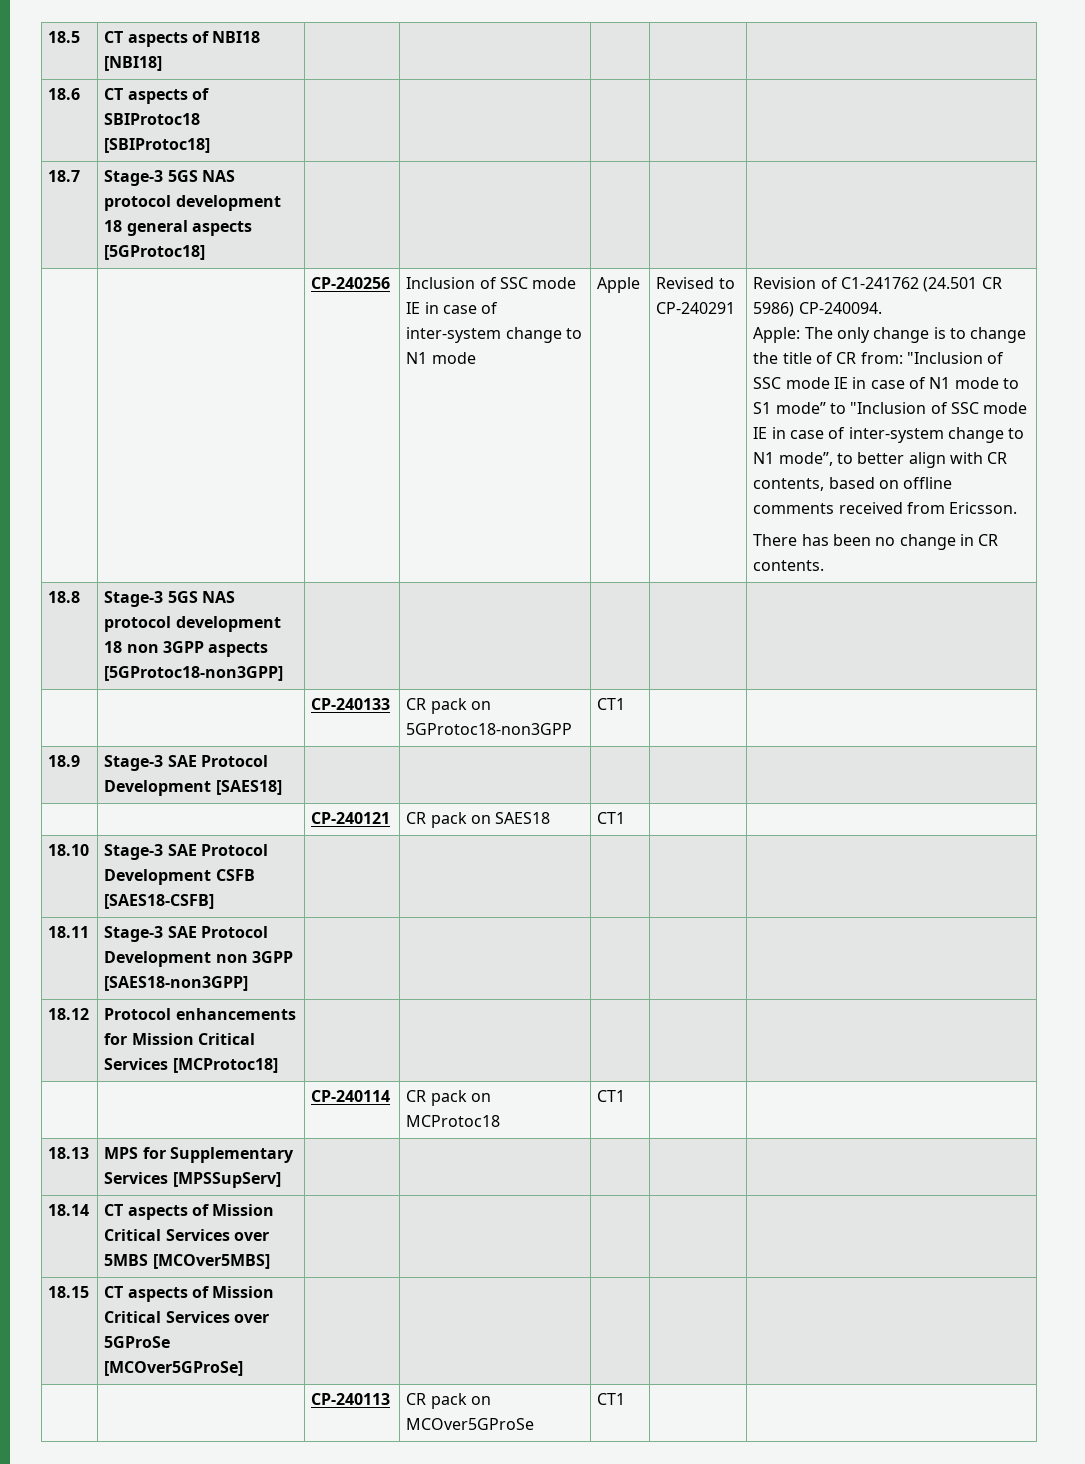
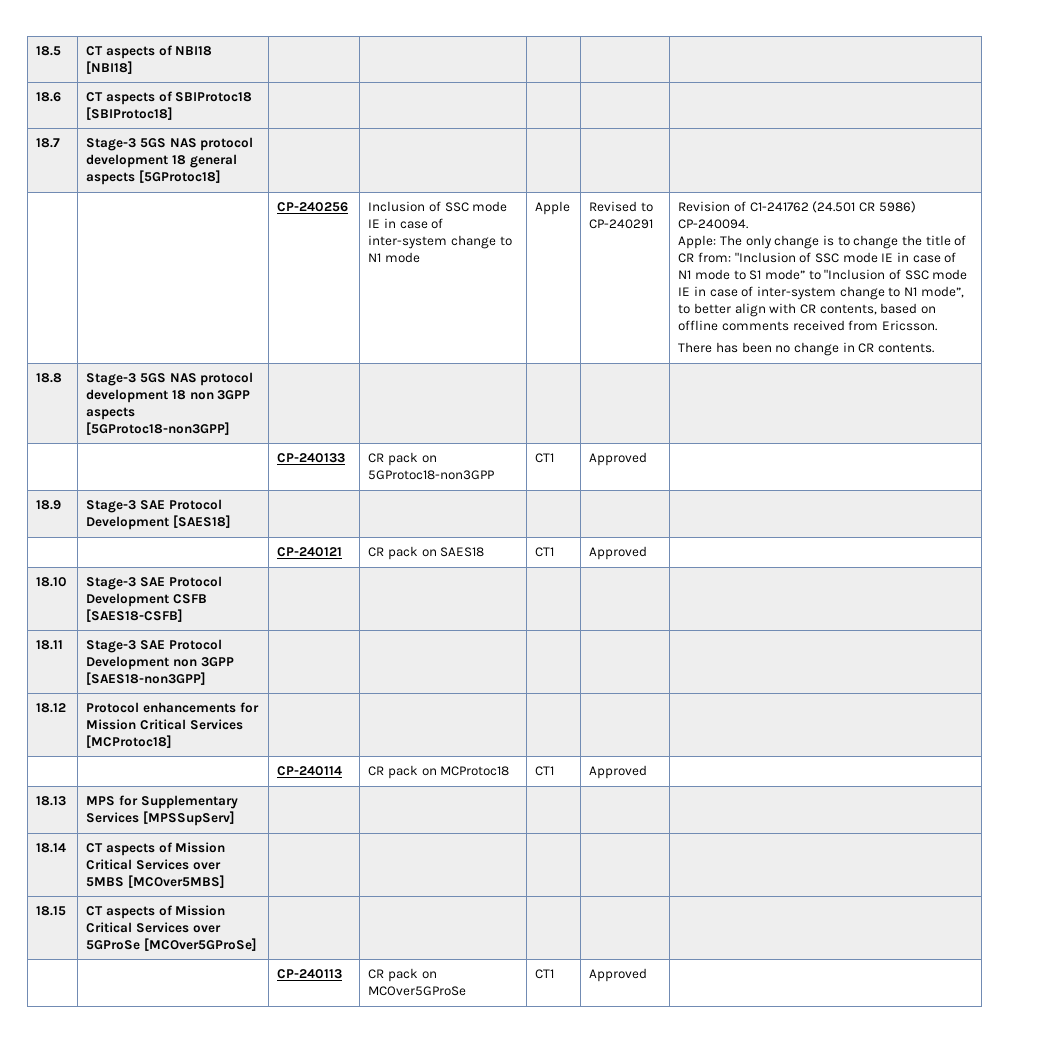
- | | CP-240133 | CR pack on 5GProtoc18-non3GPP | CT1 | |
+ | | CP-240133 | CR pack on 5GProtoc18-non3GPP | CT1 | Approved |
- | | CP-240121 | CR pack on SAES18 | CT1 | |
+ | | CP-240121 | CR pack on SAES18 | CT1 | Approved |
- | | CP-240114 | CR pack on MCProtoc18 | CT1 | |
+ | | CP-240114 | CR pack on MCProtoc18 | CT1 | Approved |
- | | CP-240113 | CR pack on MCOver5GProSe | CT1 | |
+ | | CP-240113 | CR pack on MCOver5GProSe | CT1 | Approved |

